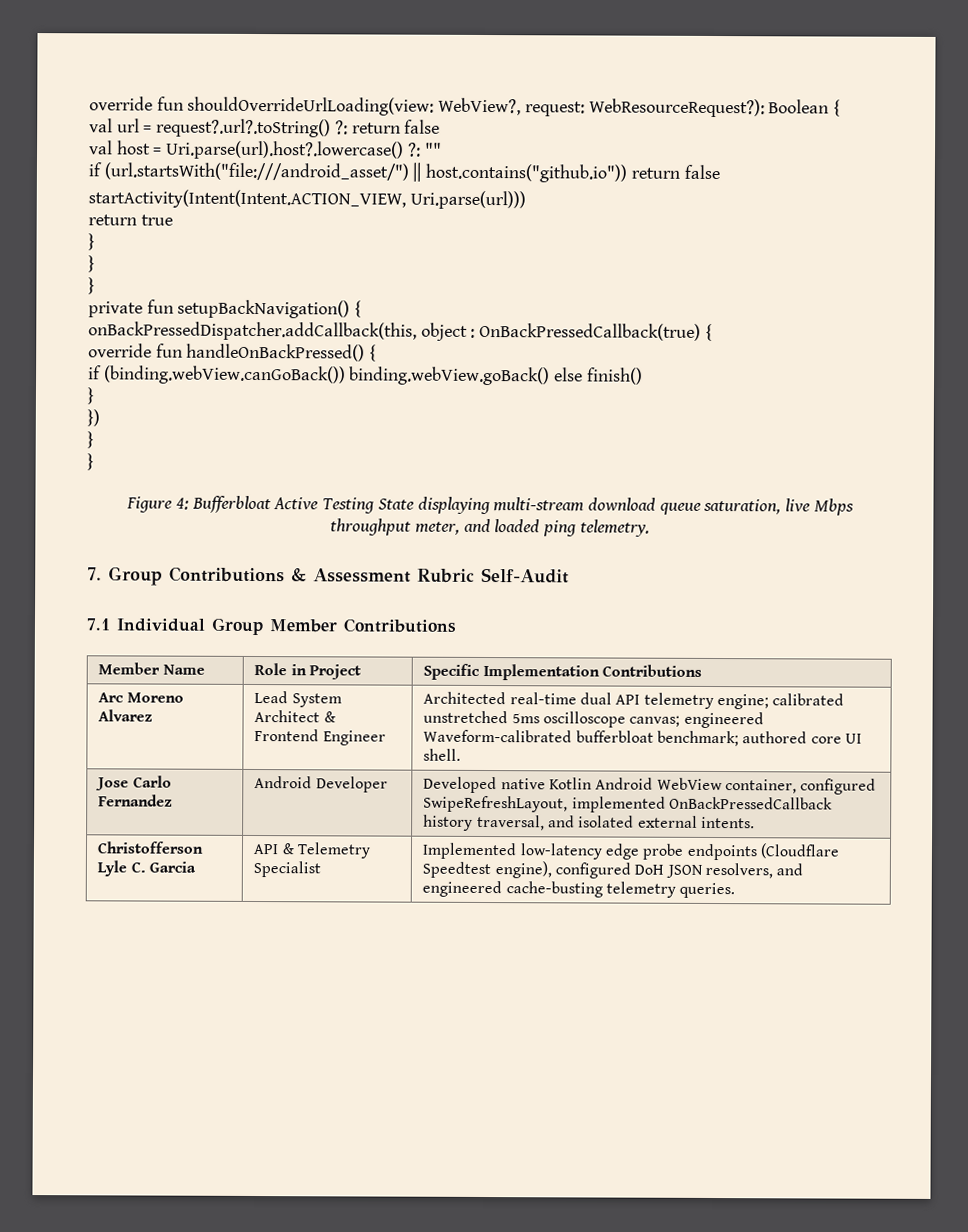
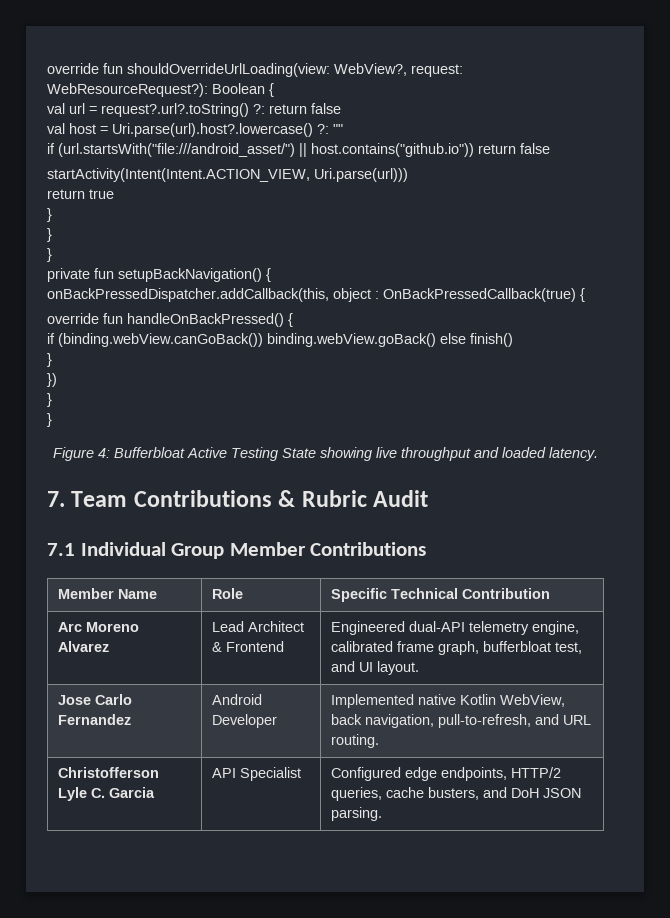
- Figure 4: Bufferbloat Active Testing State displaying multi-stream download queue saturation, live Mbps throughput meter, and loaded ping telemetry.
+ Figure 4: Bufferbloat Active Testing State showing live throughput and loaded latency.
- 7. Group Contributions & Assessment Rubric Self-Audit
+ 7. Team Contributions & Rubric Audit
- Member Name | Role in Project | Specific Implementation Contributions
+ Member Name | Role | Specific Technical Contribution
- Arc Moreno Alvarez | Lead System Architect & Frontend Engineer | Architected real-time dual API telemetry engine; calibrated unstretched 5ms oscilloscope canvas; engineered Waveform-calibrated bufferbloat benchmark; authored core UI shell.
+ Arc Moreno Alvarez | Lead Architect & Frontend | Engineered dual-API telemetry engine, calibrated frame graph, bufferbloat test, and UI layout.
- Jose Carlo Fernandez | Android Developer | Developed native Kotlin Android WebView container, configured SwipeRefreshLayout, implemented OnBackPressedCallback history traversal, and isolated external intents.
+ Jose Carlo Fernandez | Android Developer | Implemented native Kotlin WebView, back navigation, pull-to-refresh, and URL routing.
- Christofferson Lyle C. Garcia | API & Telemetry Specialist | Implemented low-latency edge probe endpoints (Cloudflare Speedtest engine), configured DoH JSON resolvers, and engineered cache-busting telemetry queries.
+ Christofferson Lyle C. Garcia | API Specialist | Configured edge endpoints, HTTP/2 queries, cache busters, and DoH JSON parsing.

